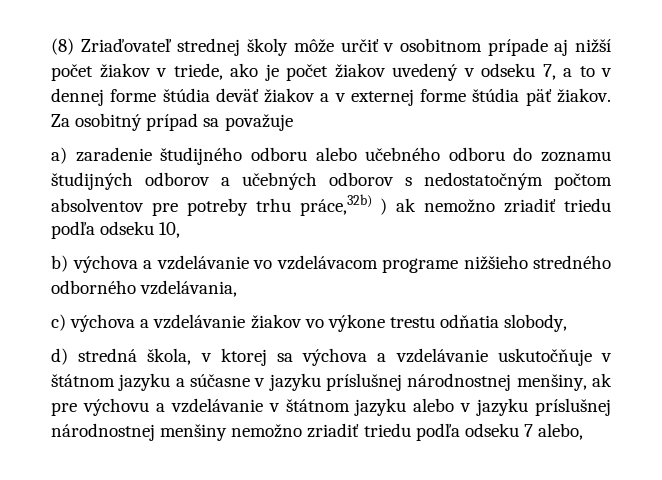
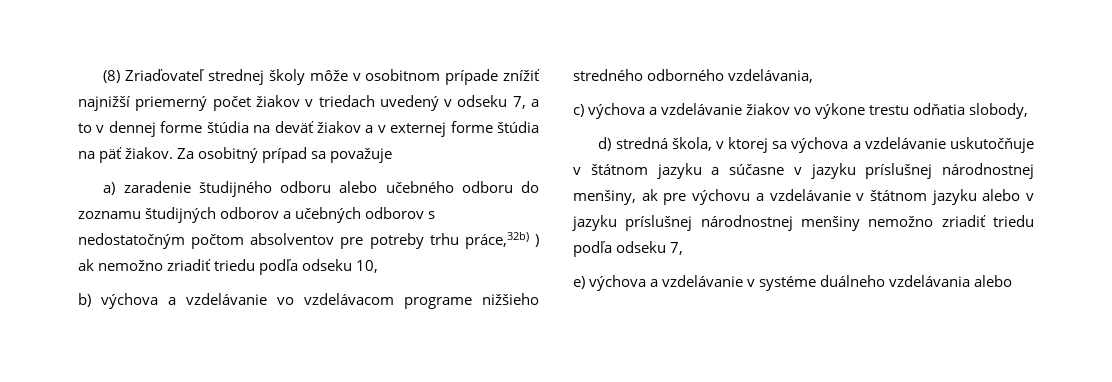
- (8) Zriaďovateľ strednej školy môže určiť v osobitnom prípade aj nižší počet žiakov v triede, ako je počet žiakov uvedený v odseku 7, a to v dennej forme štúdia deväť žiakov a v externej forme štúdia päť žiakov.
+ (8) Zriaďovateľ strednej školy môže v osobitnom prípade znížiť najnižší priemerný počet žiakov v triedach uvedený v odseku 7, a to v dennej forme štúdia na deväť žiakov a v externej forme štúdia na päť žiakov.
- d) stredná škola, v ktorej sa výchova a vzdelávanie uskutočňuje v štátnom jazyku a súčasne v jazyku príslušnej národnostnej menšiny, ak pre výchovu a vzdelávanie v štátnom jazyku alebo v jazyku príslušnej národnostnej menšiny nemožno zriadiť triedu podľa odseku 7 alebo,
+ d) stredná škola, v ktorej sa výchova a vzdelávanie uskutočňuje v štátnom jazyku a súčasne v jazyku príslušnej národnostnej menšiny, ak pre výchovu a vzdelávanie v štátnom jazyku alebo v jazyku príslušnej národnostnej menšiny nemožno zriadiť triedu podľa odseku 7,
+ e) výchova a vzdelávanie v systéme duálneho vzdelávania alebo

